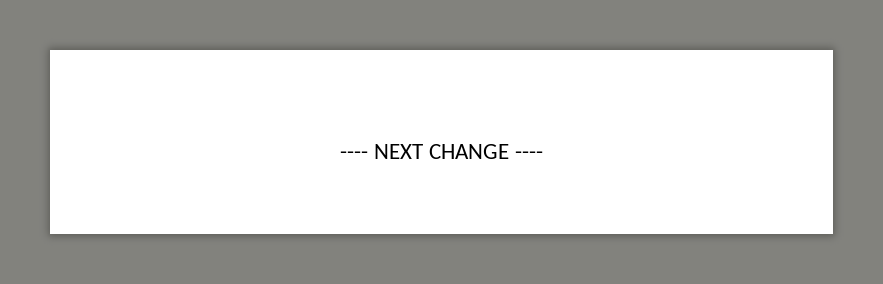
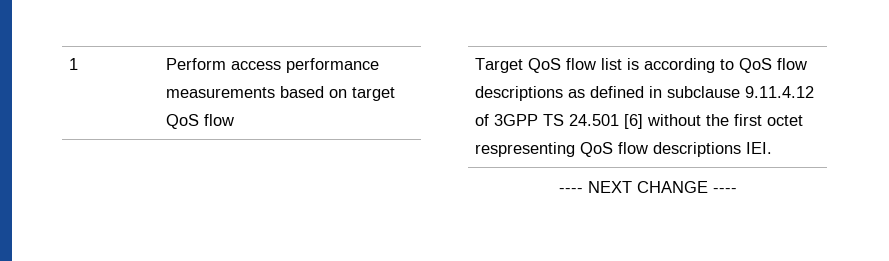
+ 1 | Perform access performance measurements based on target QoS flow
+ Target QoS flow list is according to QoS flow descriptions as defined in subclause 9.11.4.12 of 3GPP TS 24.501 [6] without the first octet respresenting QoS flow descriptions IEI.

